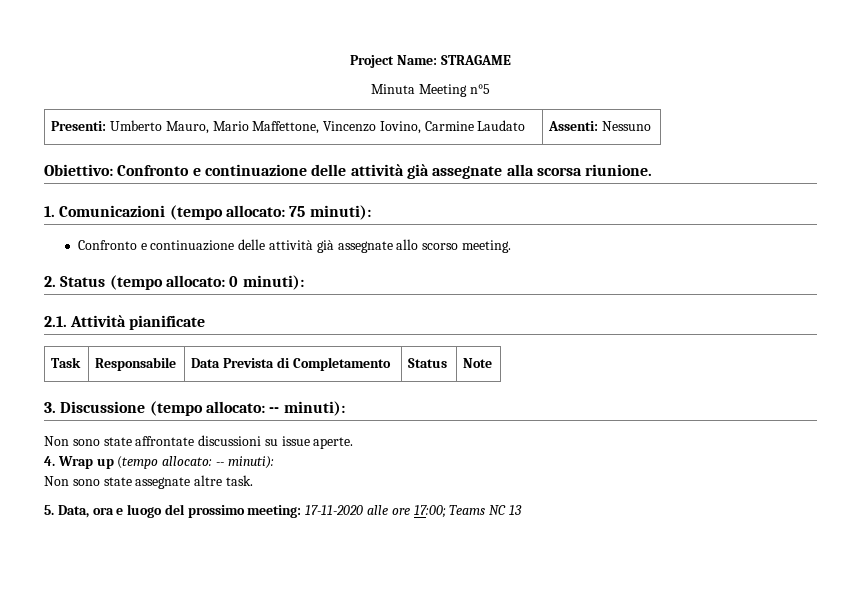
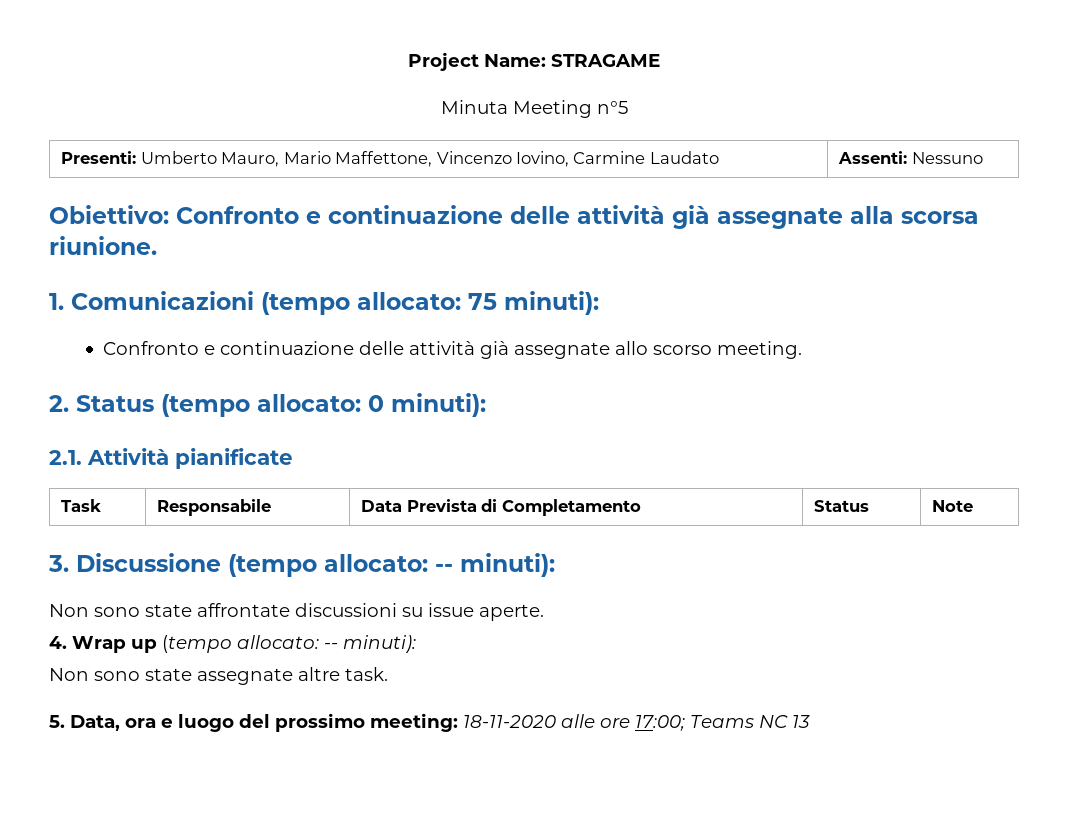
- 5. Data, ora e luogo del prossimo meeting: 17-11-2020 alle ore 17:00; Teams NC 13
+ 5. Data, ora e luogo del prossimo meeting: 18-11-2020 alle ore 17:00; Teams NC 13

